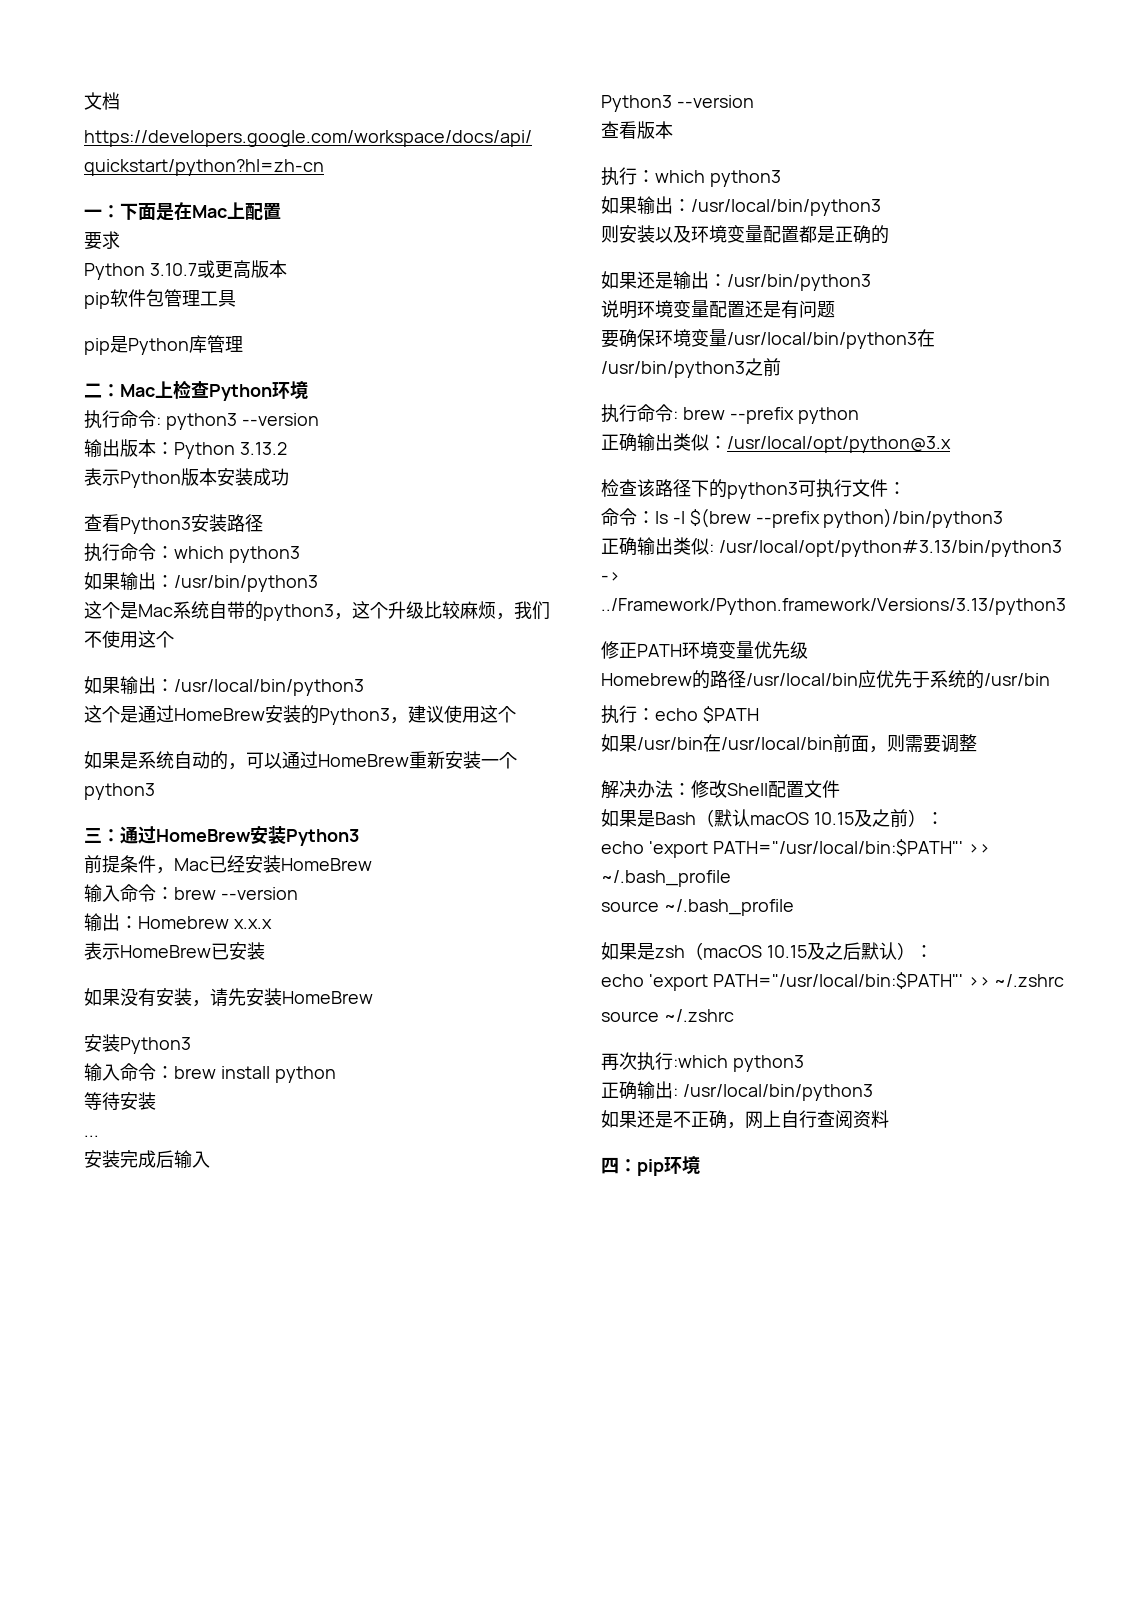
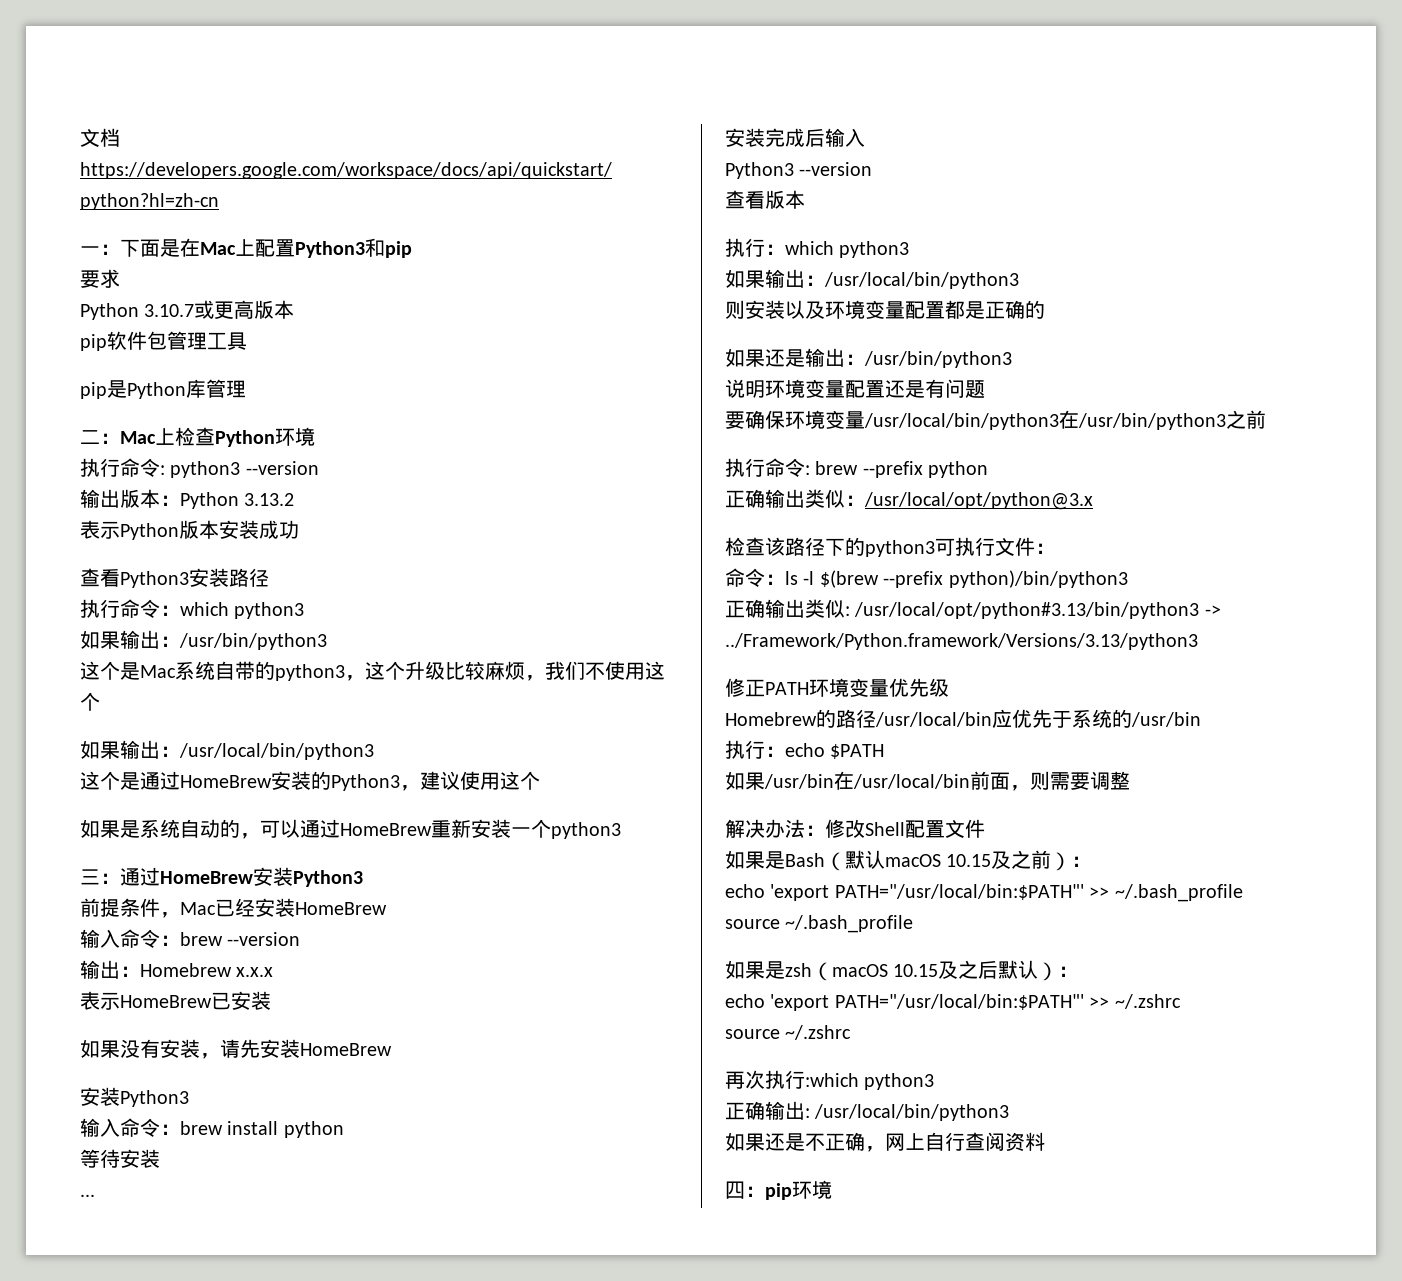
- 一：下面是在Mac上配置
+ 一：下面是在Mac上配置Python3和pip

